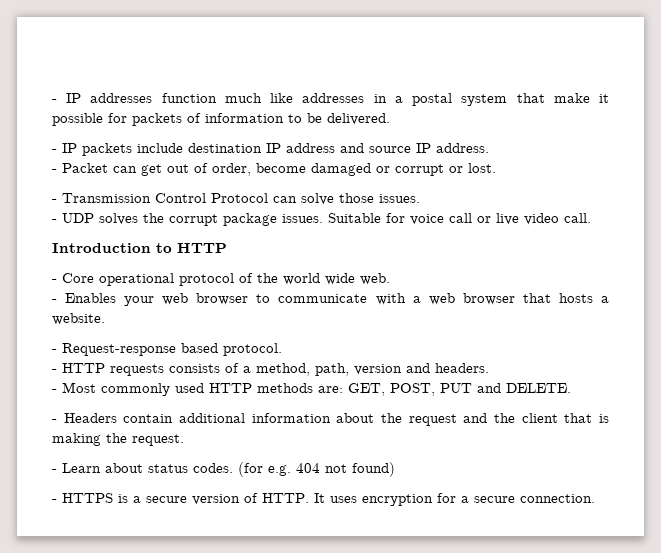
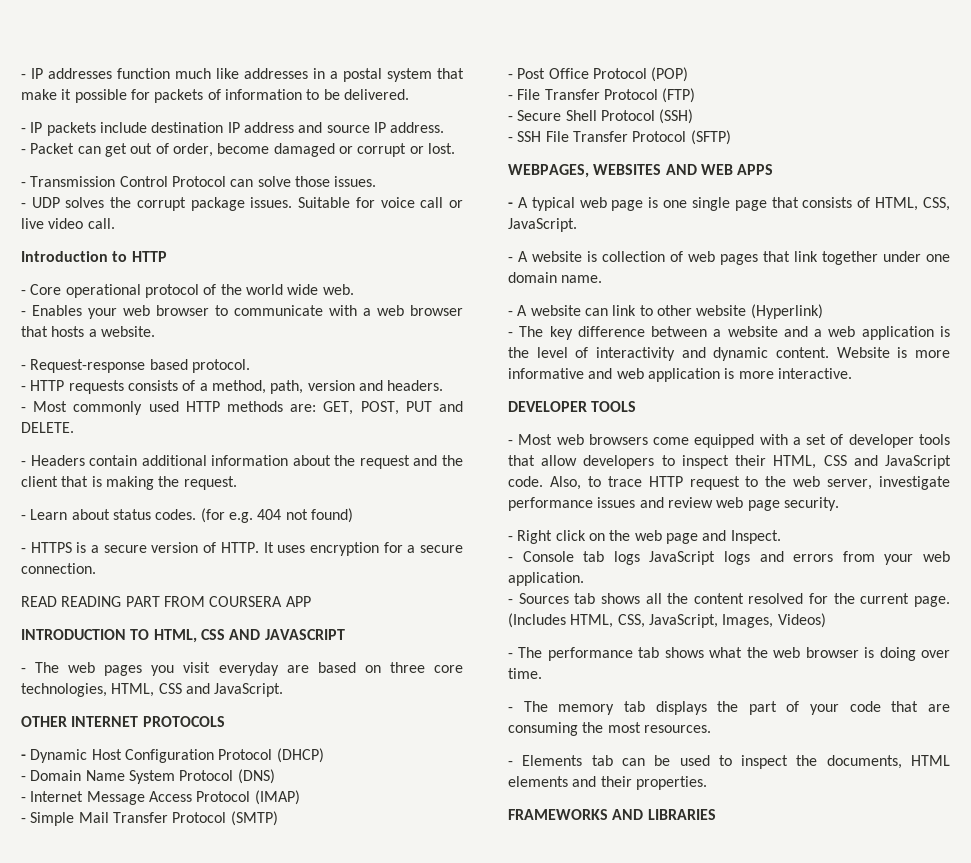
+ READ READING PART FROM COURSERA APP
+ INTRODUCTION TO HTML, CSS AND JAVASCRIPT
+ - The web pages you visit everyday are based on three core technologies, HTML, CSS and JavaScript.
+ OTHER INTERNET PROTOCOLS
+ - Dynamic Host Configuration Protocol (DHCP)
+ - Domain Name System Protocol (DNS)
+ - Internet Message Access Protocol (IMAP)
+ - Simple Mail Transfer Protocol (SMTP)
+ - Post Office Protocol (POP)
+ - File Transfer Protocol (FTP)
+ - Secure Shell Protocol (SSH)
+ - SSH File Transfer Protocol (SFTP)
+ WEBPAGES, WEBSITES AND WEB APPS
+ - A typical web page is one single page that consists of HTML, CSS, JavaScript.
+ - A website is collection of web pages that link together under one domain name.
+ - A website can link to other website (Hyperlink)
+ - The key difference between a website and a web application is the level of interactivity and dynamic content. Website is more informative and web application is more interactive.
+ DEVELOPER TOOLS
+ - Most web browsers come equipped with a set of developer tools that allow developers to inspect their HTML, CSS and JavaScript code. Also, to trace HTTP request to the web server, investigate performance issues and review web page security.
+ - Right click on the web page and Inspect.
+ - Console tab logs JavaScript logs and errors from your web application.
+ - Sources tab shows all the content resolved for the current page. (Includes HTML, CSS, JavaScript, Images, Videos)
+ - The performance tab shows what the web browser is doing over time.
+ - The memory tab displays the part of your code that are consuming the most resources.
+ - Elements tab can be used to inspect the documents, HTML elements and their properties.
+ FRAMEWORKS AND LIBRARIES

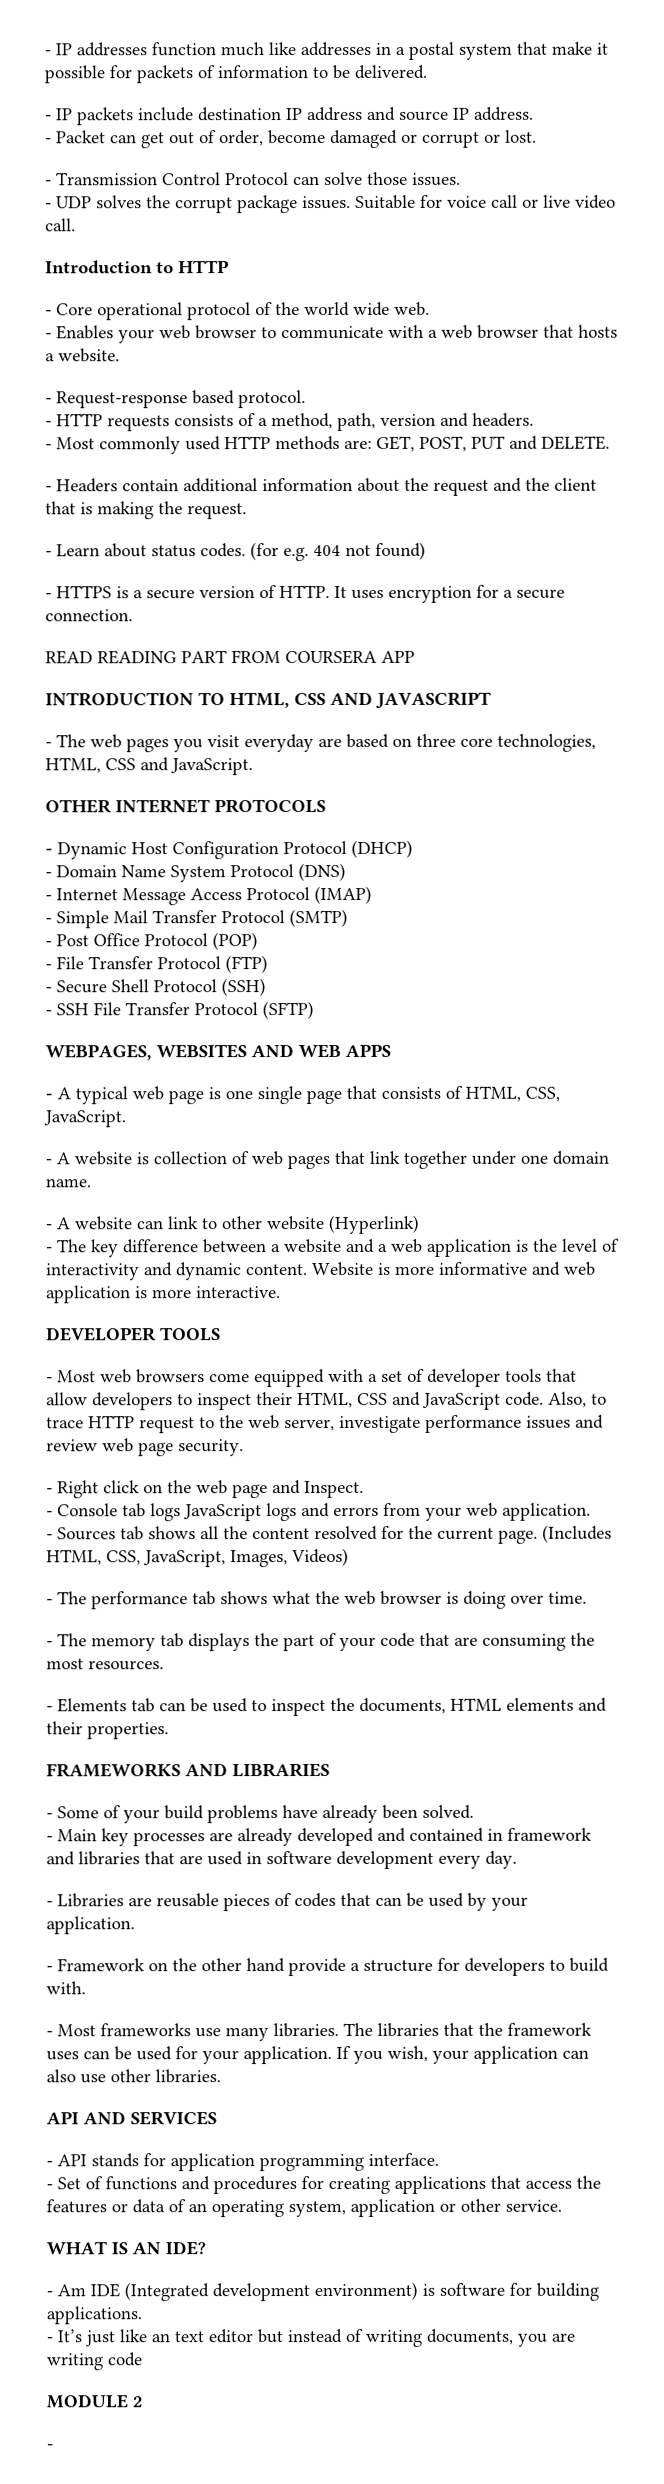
+ - Some of your build problems have already been solved.
+ - Main key processes are already developed and contained in framework and libraries that are used in software development every day.
+ - Libraries are reusable pieces of codes that can be used by your application.
+ - Framework on the other hand provide a structure for developers to build with.
+ - Most frameworks use many libraries. The libraries that the framework uses can be used for your application. If you wish, your application can also use other libraries.
+ API AND SERVICES
+ - API stands for application programming interface.
+ - Set of functions and procedures for creating applications that access the features or data of an operating system, application or other service.
+ WHAT IS AN IDE?
+ - Am IDE (Integrated development environment) is software for building applications.
+ - It’s just like an text editor but instead of writing documents, you are writing code
+ MODULE 2
+ -

